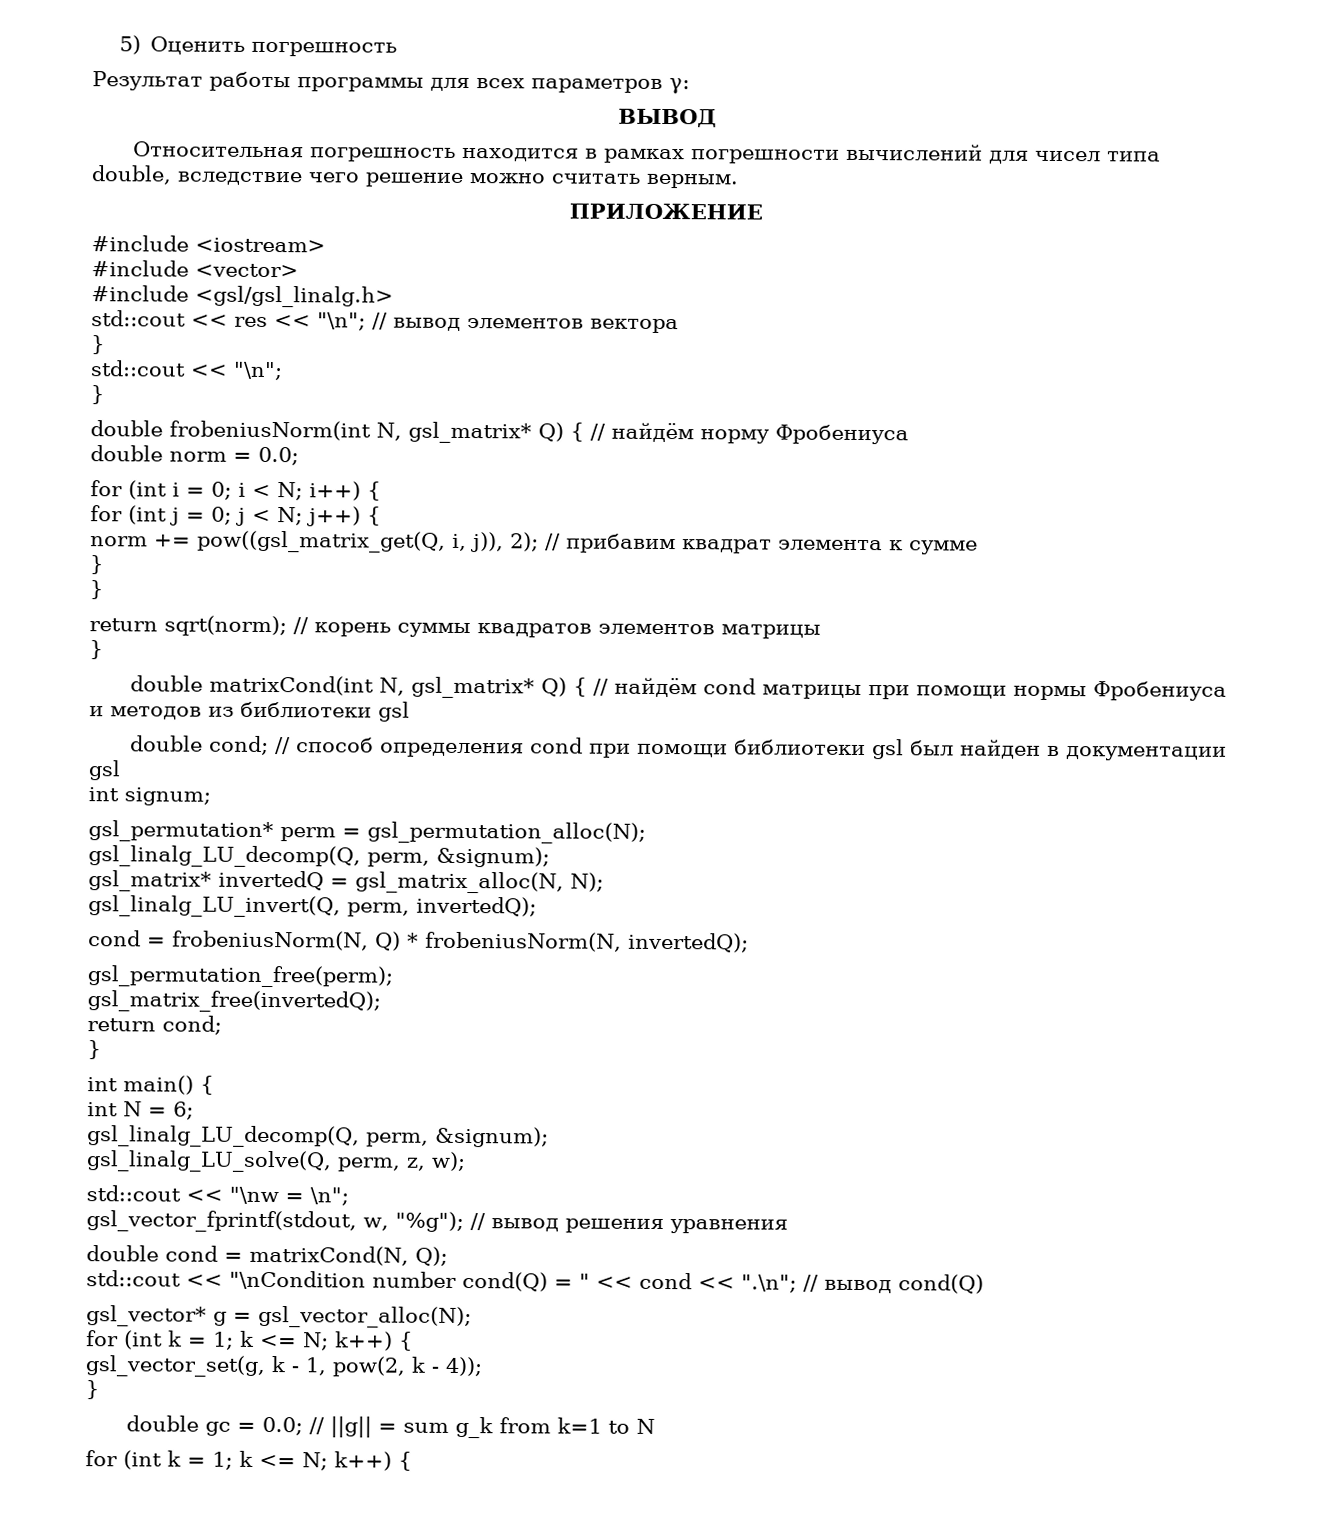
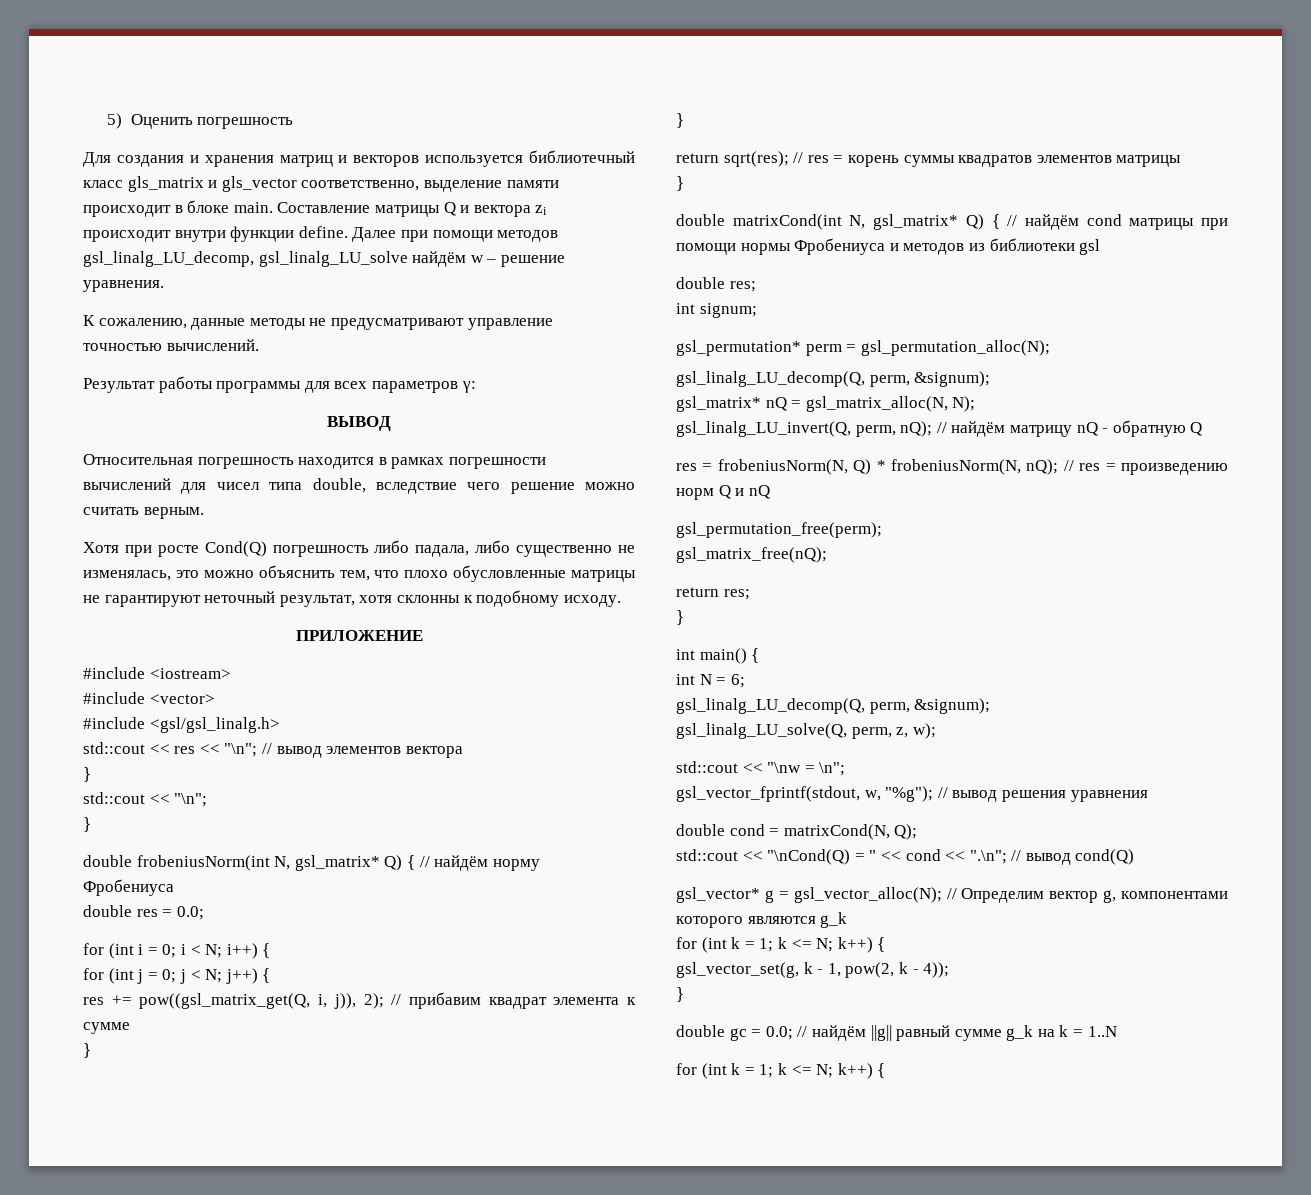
+ Для создания и хранения матриц и векторов используется библиотечный класс gls_matrix и gls_vector соответственно, выделение памяти происходит в блоке main. Составление матрицы Q и вектора zi происходит внутри функции define. Далее при помощи методов gsl_linalg_LU_decomp, gsl_linalg_LU_solve найдём w – решение уравнения.
+ К сожалению, данные методы не предусматривают управление точностью вычислений.
+ Хотя при росте Cond(Q) погрешность либо падала, либо существенно не изменялась, это можно объяснить тем, что плохо обусловленные матрицы не гарантируют неточный результат, хотя склонны к подобному исходу.
- double norm = 0.0;
+ double res = 0.0;
- norm += pow((gsl_matrix_get(Q, i, j)), 2); // прибавим квадрат элемента к сумме
+ res += pow((gsl_matrix_get(Q, i, j)), 2); // прибавим квадрат элемента к сумме
- return sqrt(norm); // корень суммы квадратов элементов матрицы
+ return sqrt(res); // res = корень суммы квадратов элементов матрицы
- double cond; // способ определения cond при помощи библиотеки gsl был найден в документации gsl
+ double res;
- gsl_matrix* invertedQ = gsl_matrix_alloc(N, N);
+ gsl_matrix* nQ = gsl_matrix_alloc(N, N);
- gsl_linalg_LU_invert(Q, perm, invertedQ);
- cond = frobeniusNorm(N, Q) * frobeniusNorm(N, invertedQ);
+ gsl_linalg_LU_invert(Q, perm, nQ); // найдём матрицу nQ - обратную Q
+ res = frobeniusNorm(N, Q) * frobeniusNorm(N, nQ); // res = произведению норм Q и nQ
- gsl_matrix_free(invertedQ);
- return cond;
+ gsl_matrix_free(nQ);
+ return res;
- std::cout << "\nCondition number cond(Q) = " << cond << ".\n"; // вывод cond(Q)
+ std::cout << "\nCond(Q) = " << cond << ".\n"; // вывод cond(Q)
- gsl_vector* g = gsl_vector_alloc(N);
+ gsl_vector* g = gsl_vector_alloc(N); // Определим вектор g, компонентами которого являются g_k
- double gc = 0.0; // ||g|| = sum g_k from k=1 to N
+ double gc = 0.0; // найдём ||g|| равный сумме g_k на k = 1..N

